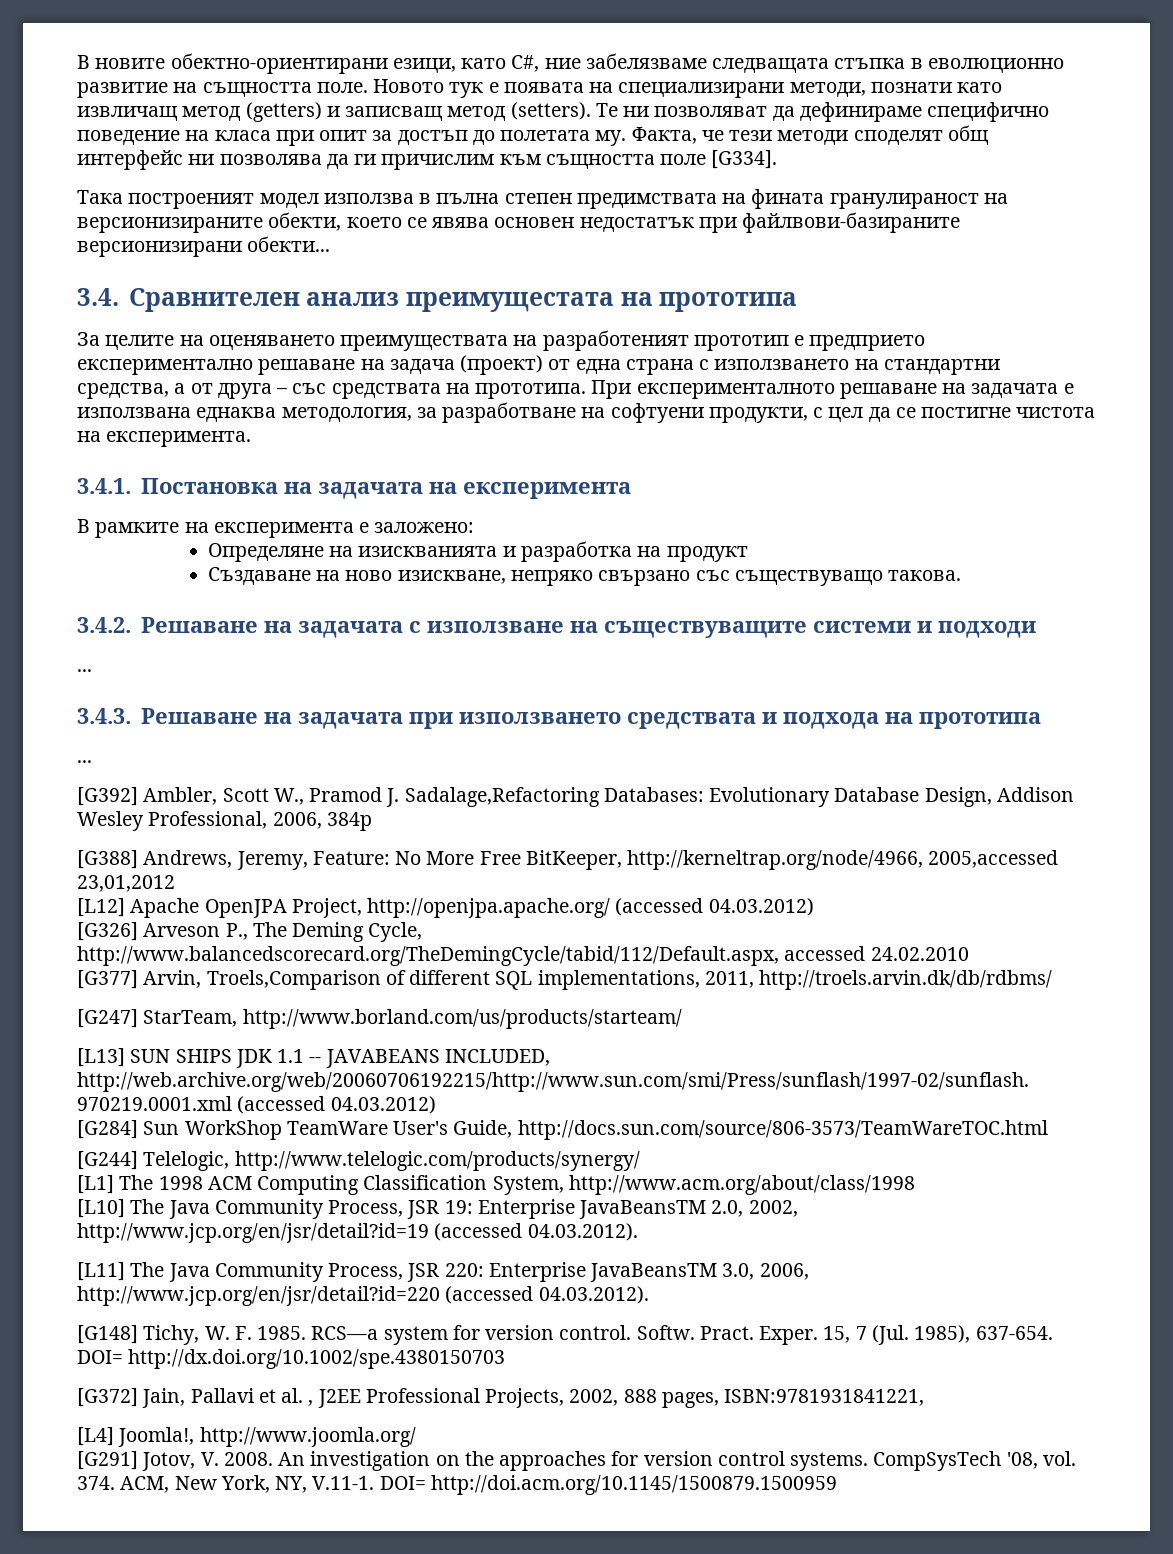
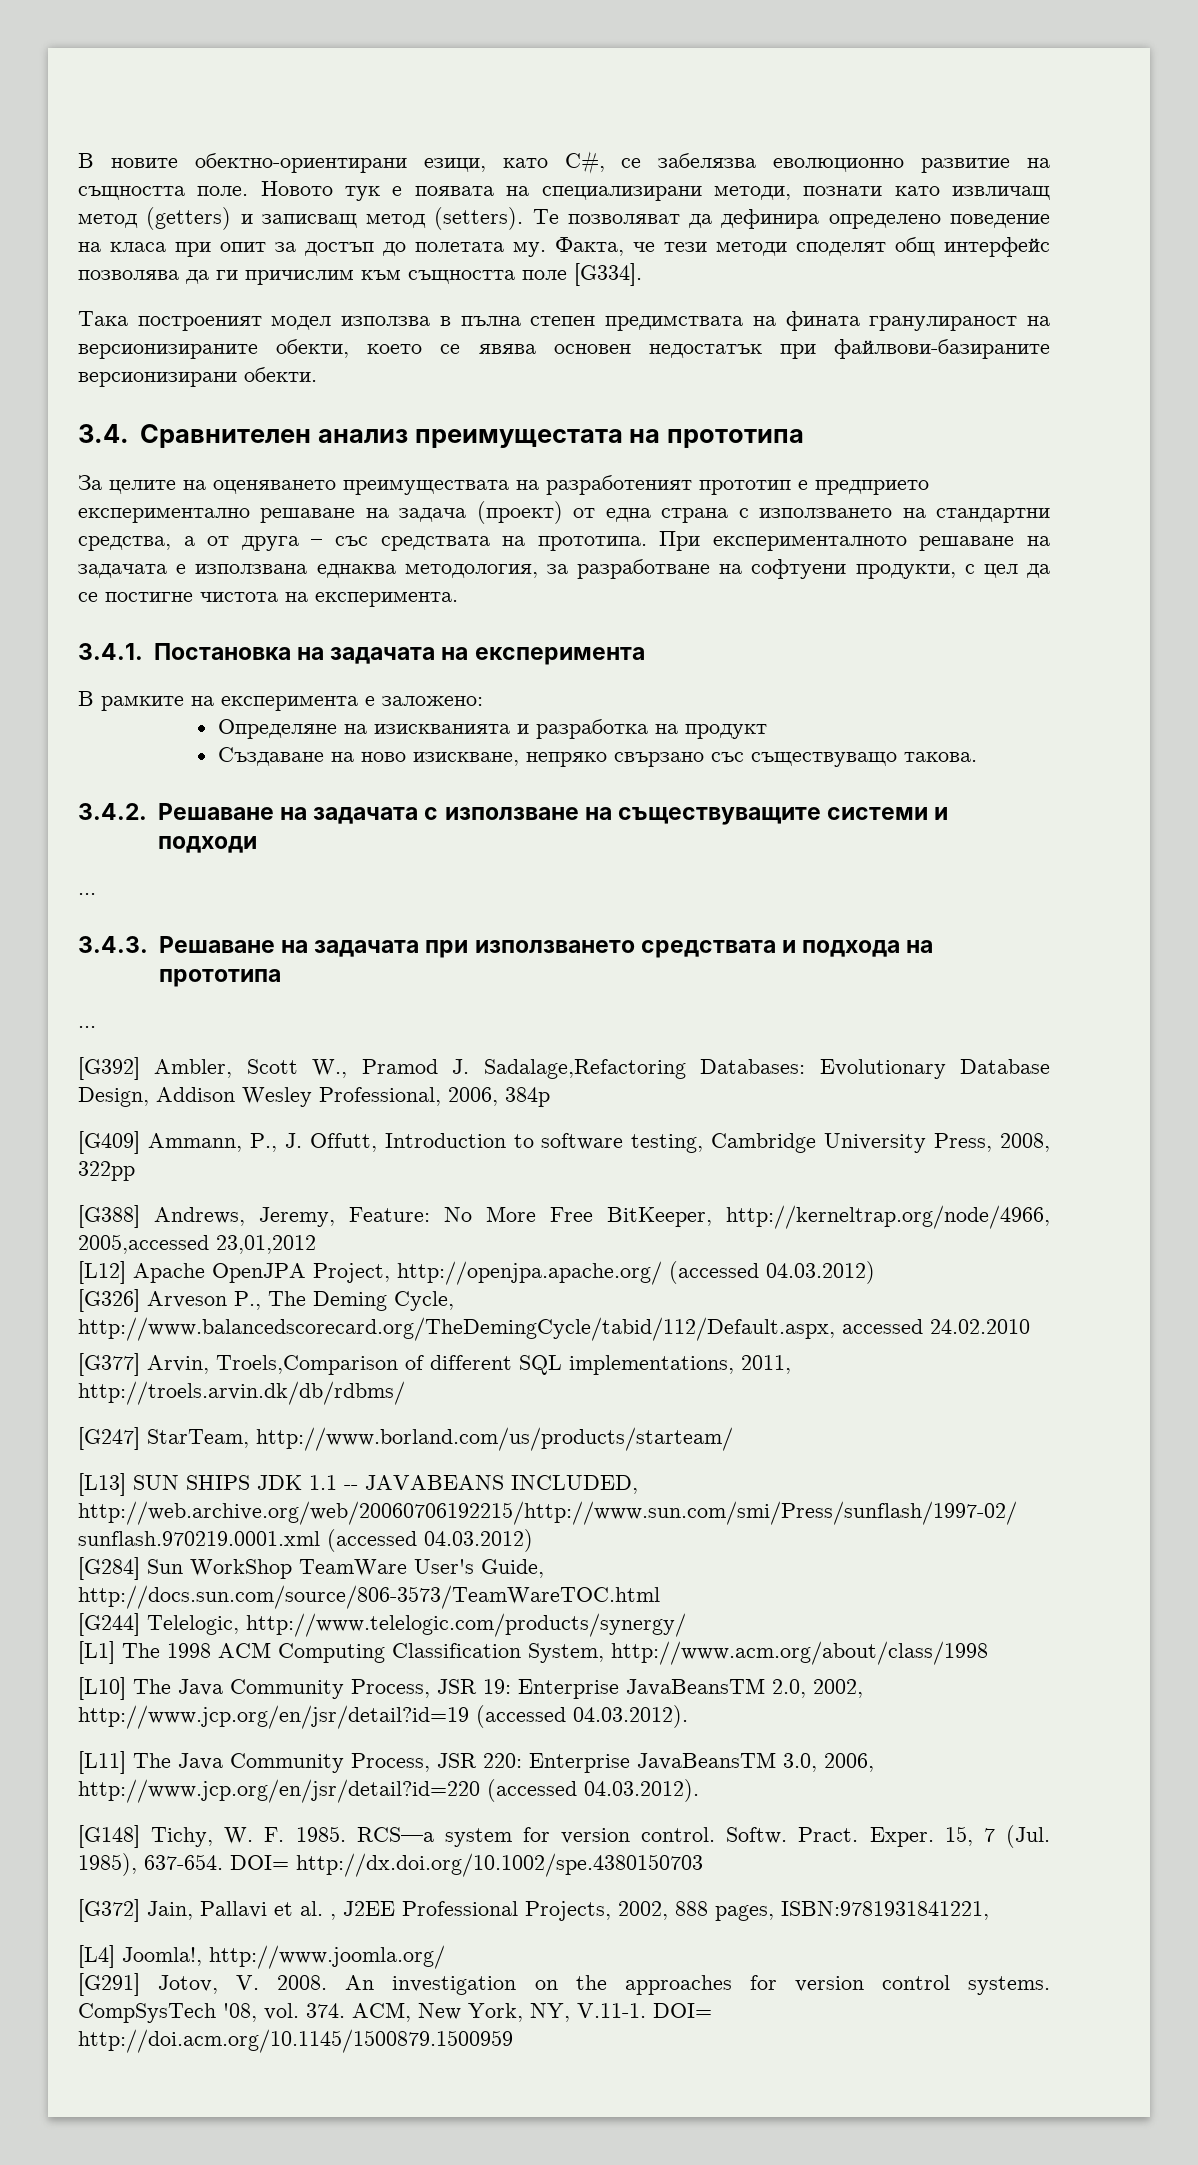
- В новите обектно-ориентирани езици, като C#, ние забелязваме следващата стъпка в еволюционно развитие на същността поле.
+ В новите обектно-ориентирани езици, като C#, се забелязва еволюционно развитие на същността поле.
- Те ни позволяват да дефинираме специфично поведение на класа при опит за достъп до полетата му.
+ Те позволяват да дефинира определено поведение на класа при опит за достъп до полетата му.
- Факта, че тези методи споделят общ интерфейс ни позволява да ги причислим към същността поле [G334].
+ Факта, че тези методи споделят общ интерфейс позволява да ги причислим към същността поле [G334].
- Така построеният модел използва в пълна степен предимствата на фината гранулираност на версионизираните обекти, което се явява основен недостатък при файлвови-базираните версионизирани обекти...
+ Така построеният модел използва в пълна степен предимствата на фината гранулираност на версионизираните обекти, което се явява основен недостатък при файлвови-базираните версионизирани обекти.
+ [G409] Ammann, P., J. Offutt, Introduction to software testing, Cambridge University Press, 2008, 322pp

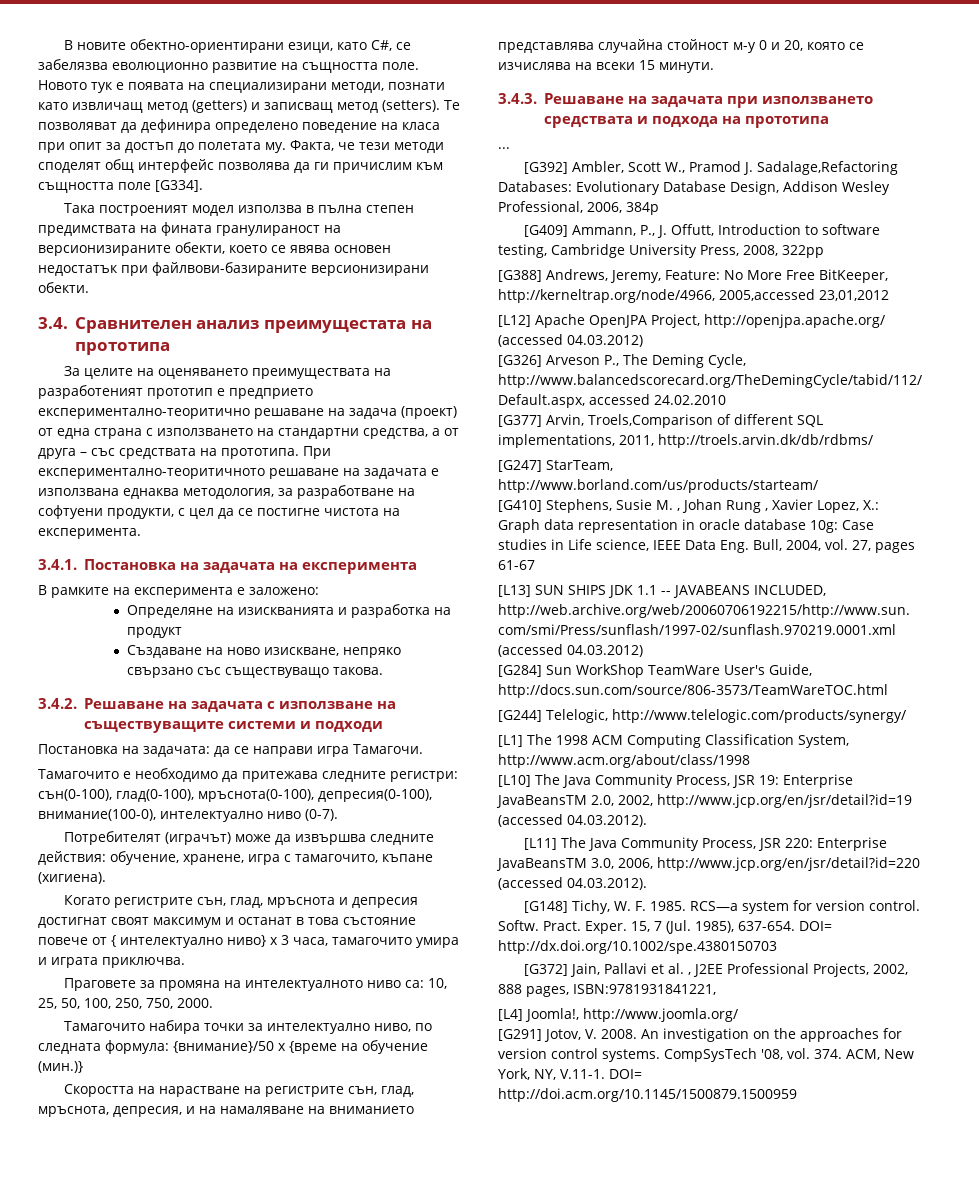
- За целите на оценяването преимуществата на разработеният прототип е предприето експериментално решаване на задача (проект) от една страна с използването на стандартни средства, а от друга – със средствата на прототипа.
+ За целите на оценяването преимуществата на разработеният прототип е предприето експериментално-теоритично решаване на задача (проект) от една страна с използването на стандартни средства, а от друга – със средствата на прототипа.
- При експерименталното решаване на задачата е използвана еднаква методология, за разработване на софтуени продукти, с цел да се постигне чистота на експеримента.
+ При експериментално-теоритичното решаване на задачата е използвана еднаква методология, за разработване на софтуени продукти, с цел да се постигне чистота на експеримента.
  3.4.2. Решаване на задачата с използване на съществуващите системи и подходи
- ...
+ Постановка на задачата: да се направи игра Тамагочи.
+ Тамагочито е необходимо да притежава следните регистри: сън(0-100), глад(0-100), мръснота(0-100), депресия(0-100), внимание(100-0), интелектуално ниво (0-7).
+ Потребителят (играчът) може да извършва следните действия: обучение, хранене, игра с тамагочито, къпане (хигиена).
+ Когато регистрите сън, глад, мръснота и депресия достигнат своят максимум и останат в това състояние повече от { интелектуално ниво} х 3 часа, тамагочито умира и играта приключва.
+ Праговете за промяна на интелектуалното ниво са: 10, 25, 50, 100, 250, 750, 2000.
+ Тамагочито набира точки за интелектуално ниво, по следната формула: {внимание}/50 x {време на обучение (мин.)}
+ Скоростта на нарастване на регистрите сън, глад, мръснота, депресия, и на намаляване на вниманието представлява случайна стойност м-у 0 и 20, която се изчислява на всеки 15 минути.
+ [G410] Stephens, Susie M. , Johan Rung , Xavier Lopez, X.: Graph data representation in oracle database 10g: Case studies in Life science, IEEE Data Eng. Bull, 2004, vol. 27, pages 61-67

